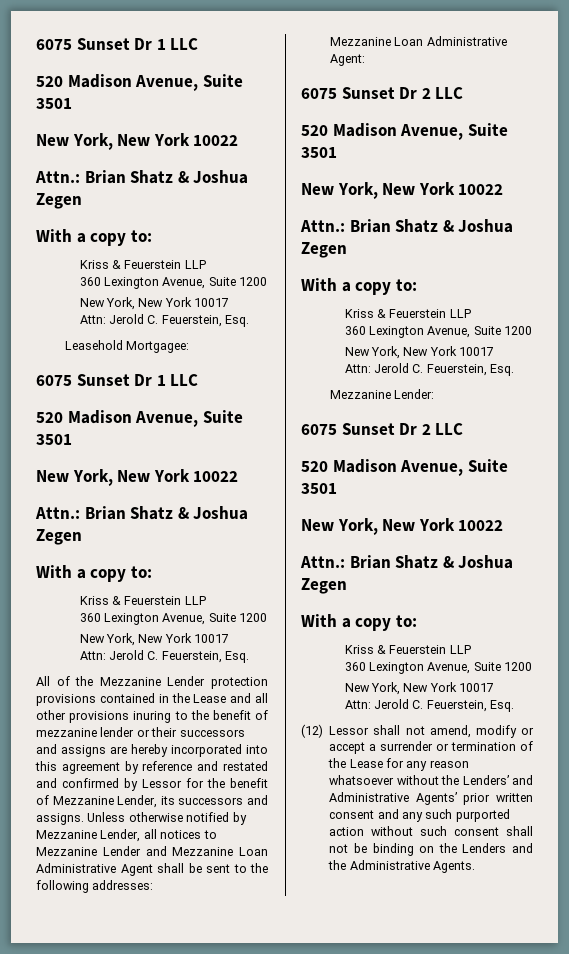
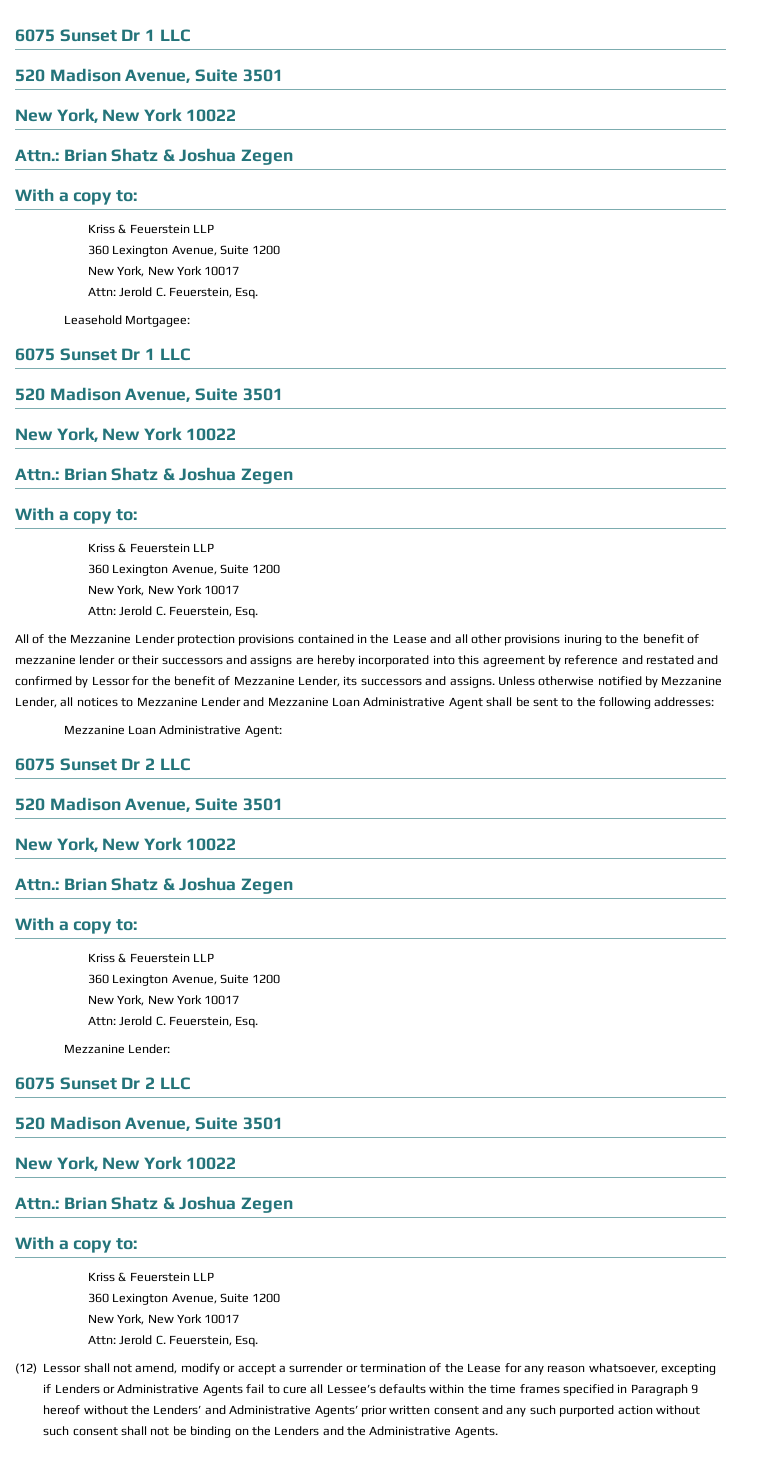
- (12) Lessor shall not amend, modify or accept a surrender or termination of the Lease for any reason whatsoever without the Lenders’ and Administrative Agents’ prior written consent and any such purported action without such consent shall not be binding on the Lenders and the Administrative Agents.
+ (12) Lessor shall not amend, modify or accept a surrender or termination of the Lease for any reason whatsoever, excepting if Lenders or Administrative Agents fail to cure all Lessee’s defaults within the time frames specified in Paragraph 9 hereof without the Lenders’ and Administrative Agents’ prior written consent and any such purported action without such consent shall not be binding on the Lenders and the Administrative Agents.

